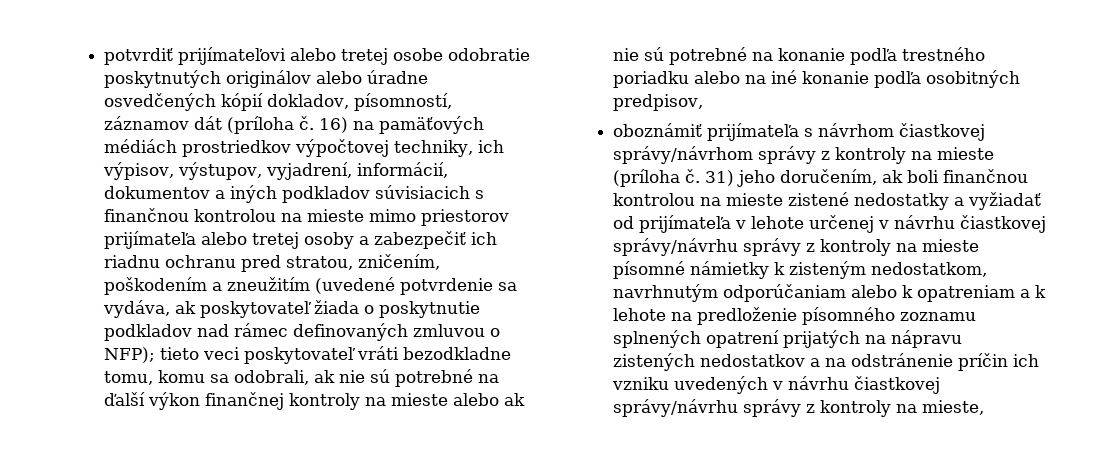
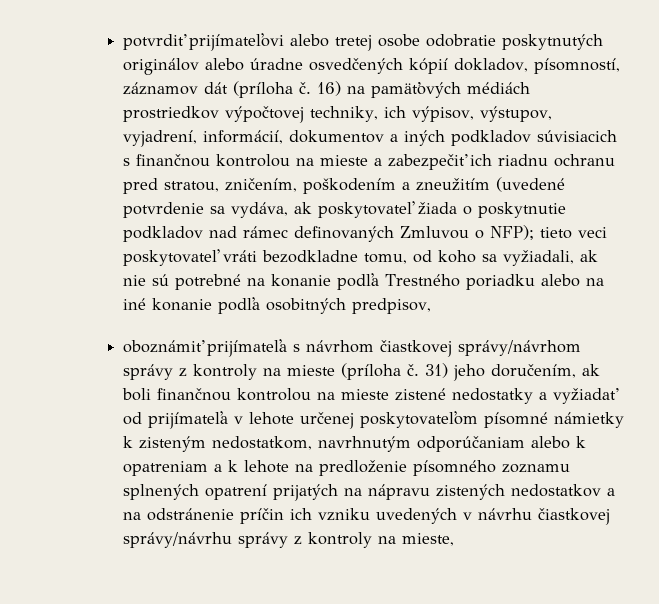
- 16) na pamäťových médiách prostriedkov výpočtovej techniky, ich výpisov, výstupov, vyjadrení, informácií, dokumentov a iných podkladov súvisiacich s finančnou kontrolou na mieste mimo priestorov prijímateľa alebo tretej osoby a zabezpečiť ich riadnu ochranu pred stratou, zničením, poškodením a zneužitím (uvedené potvrdenie sa vydáva, ak poskytovateľ žiada o poskytnutie podkladov nad rámec definovaných zmluvou o NFP);
+ 16) na pamäťových médiách prostriedkov výpočtovej techniky, ich výpisov, výstupov, vyjadrení, informácií, dokumentov a iných podkladov súvisiacich s finančnou kontrolou na mieste a zabezpečiť ich riadnu ochranu pred stratou, zničením, poškodením a zneužitím (uvedené potvrdenie sa vydáva, ak poskytovateľ žiada o poskytnutie podkladov nad rámec definovaných Zmluvou o NFP);
- tieto veci poskytovateľ vráti bezodkladne tomu, komu sa odobrali, ak nie sú potrebné na ďalší výkon finančnej kontroly na mieste alebo ak nie sú potrebné na konanie podľa trestného poriadku alebo na iné konanie podľa osobitných predpisov,
+ tieto veci poskytovateľ vráti bezodkladne tomu, od koho sa vyžiadali, ak nie sú potrebné na konanie podľa Trestného poriadku alebo na iné konanie podľa osobitných predpisov,
- 31) jeho doručením, ak boli finančnou kontrolou na mieste zistené nedostatky a vyžiadať od prijímateľa v lehote určenej v návrhu čiastkovej správy/návrhu správy z kontroly na mieste písomné námietky k zisteným nedostatkom, navrhnutým odporúčaniam alebo k opatreniam a k lehote na predloženie písomného zoznamu splnených opatrení prijatých na nápravu zistených nedostatkov a na odstránenie príčin ich vzniku uvedených v návrhu čiastkovej správy/návrhu správy z kontroly na mieste,
+ 31) jeho doručením, ak boli finančnou kontrolou na mieste zistené nedostatky a vyžiadať od prijímateľa v lehote určenej poskytovateľom písomné námietky k zisteným nedostatkom, navrhnutým odporúčaniam alebo k opatreniam a k lehote na predloženie písomného zoznamu splnených opatrení prijatých na nápravu zistených nedostatkov a na odstránenie príčin ich vzniku uvedených v návrhu čiastkovej správy/návrhu správy z kontroly na mieste,

